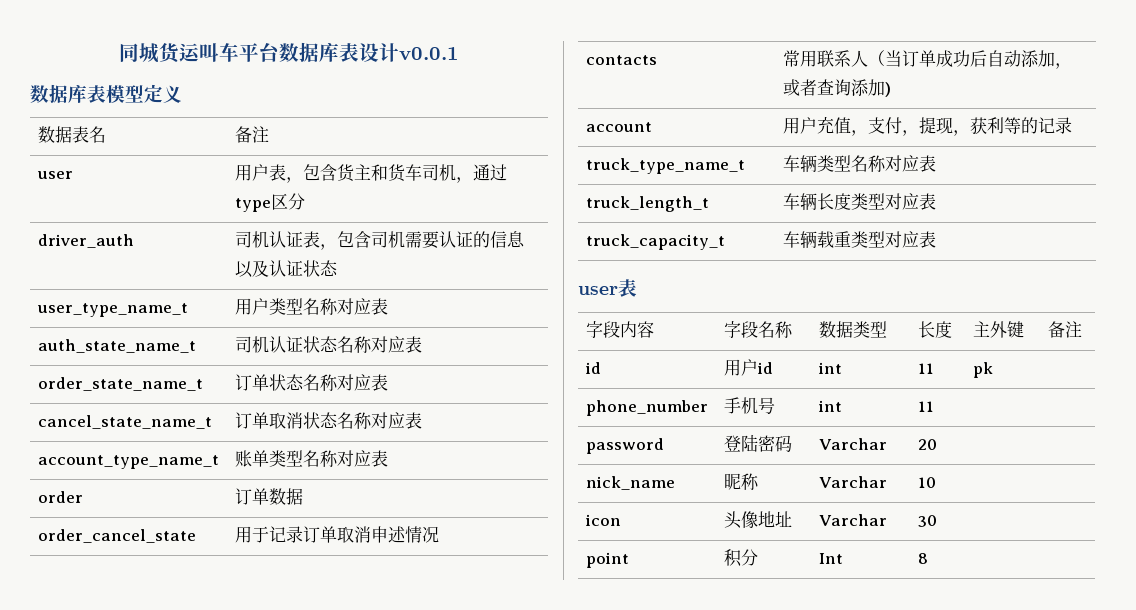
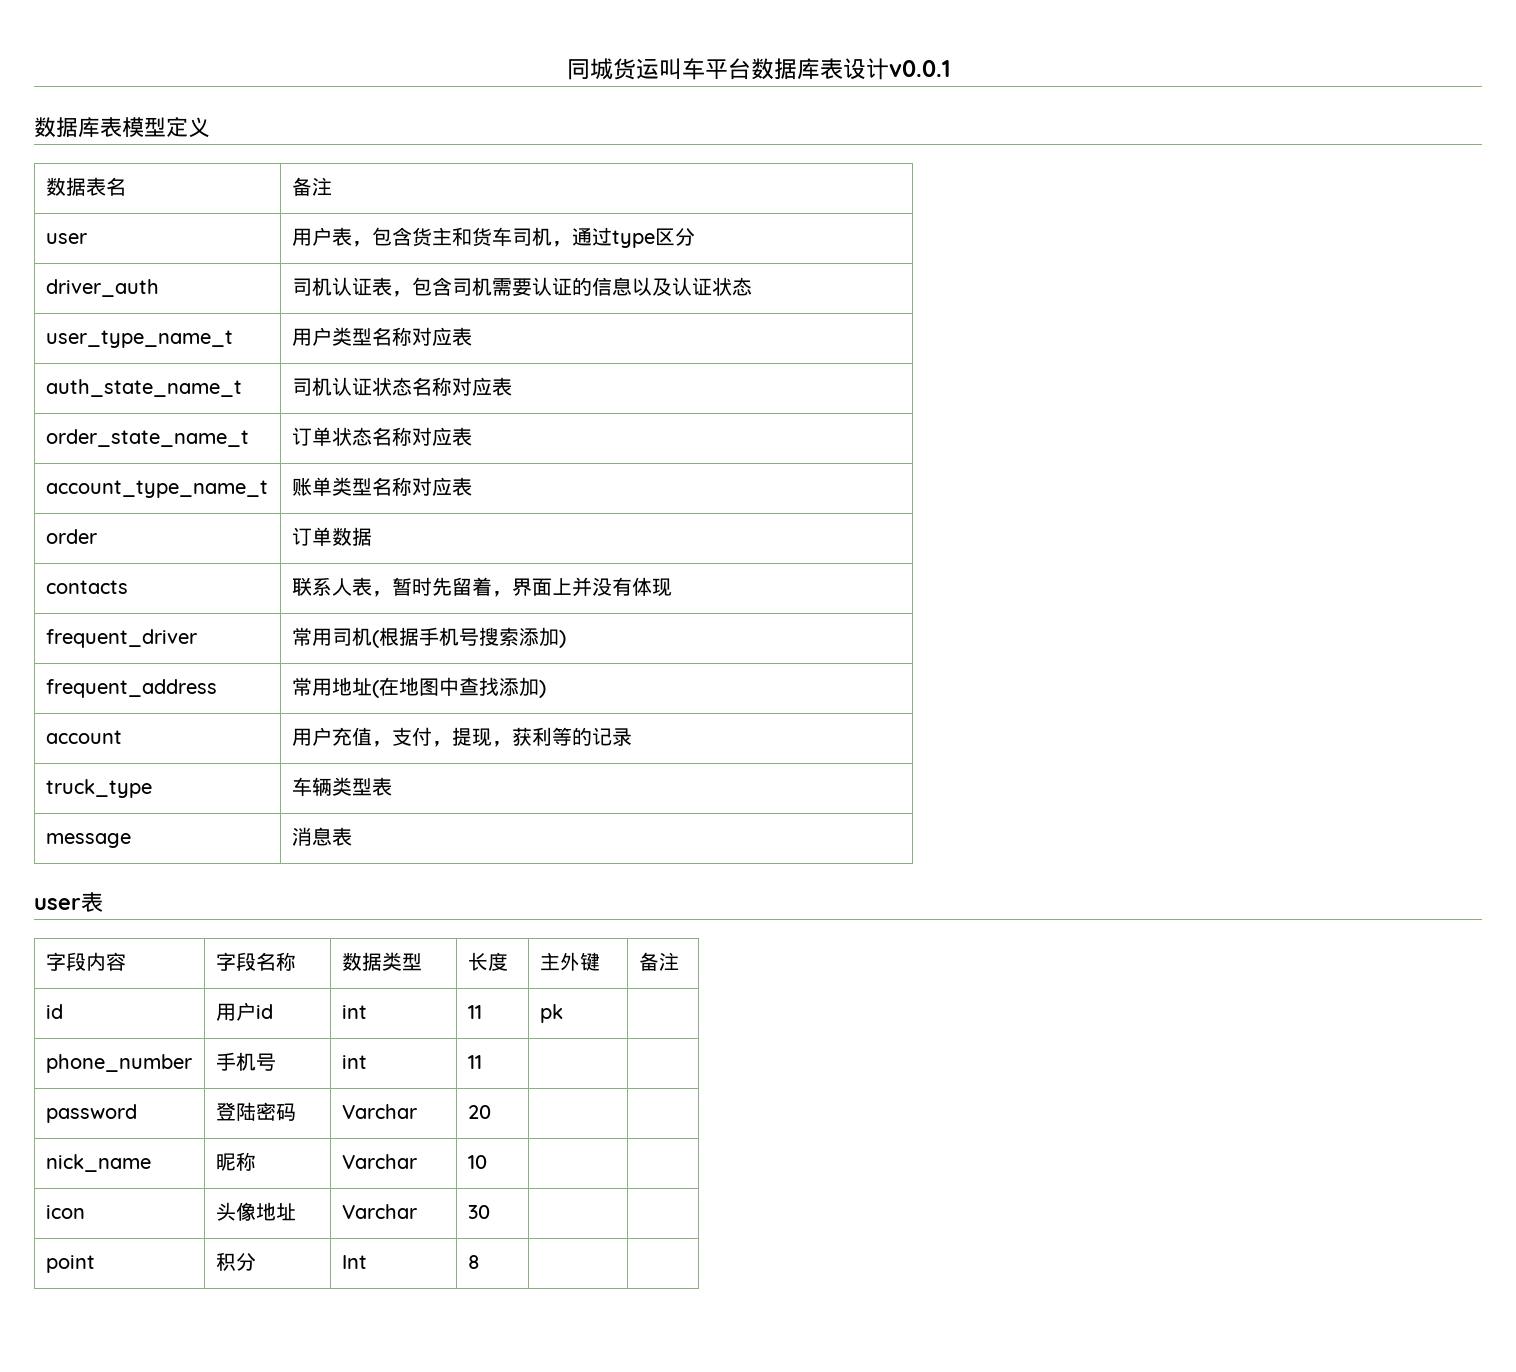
- cancel_state_name_t | 订单取消状态名称对应表
- order_cancel_state | 用于记录订单取消申述情况
- contacts | 常用联系人（当订单成功后自动添加，或者查询添加)
+ contacts | 联系人表，暂时先留着，界面上并没有体现
+ frequent_driver | 常用司机(根据手机号搜索添加)
+ frequent_address | 常用地址(在地图中查找添加)
- truck_type_name_t | 车辆类型名称对应表
- truck_length_t | 车辆长度类型对应表
- truck_capacity_t | 车辆载重类型对应表
+ truck_type | 车辆类型表
+ message | 消息表

